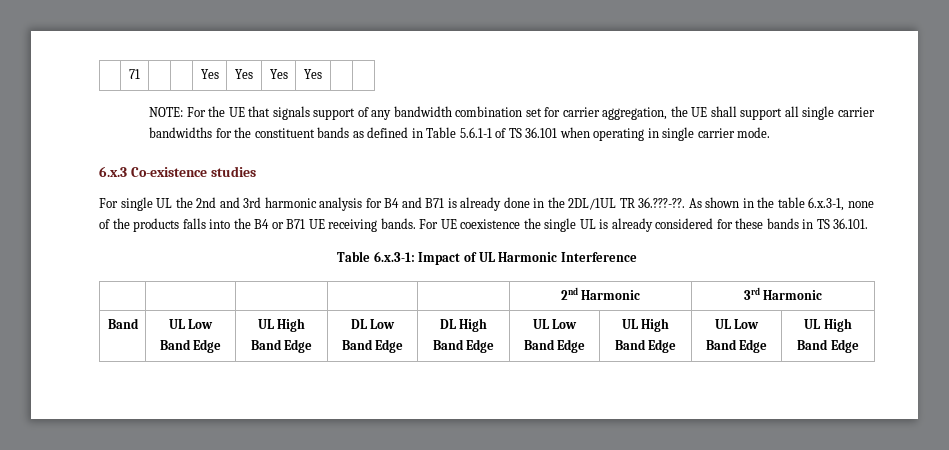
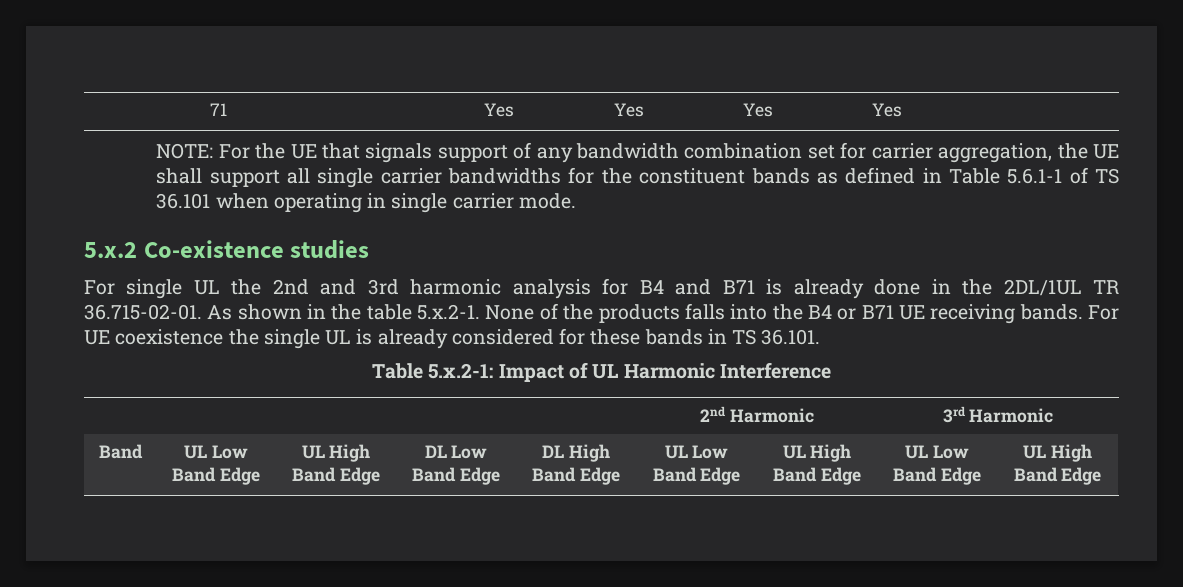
- 6.x.3 Co-existence studies
+ 5.x.2 Co-existence studies
- For single UL the 2nd and 3rd harmonic analysis for B4 and B71 is already done in the 2DL/1UL TR 36.???-??. As shown in the table 6.x.3-1, none of the products falls into the B4 or B71 UE receiving bands.
+ For single UL the 2nd and 3rd harmonic analysis for B4 and B71 is already done in the 2DL/1UL TR 36.715-02-01. As shown in the table 5.x.2-1. None of the products falls into the B4 or B71 UE receiving bands.
- Table 6.x.3-1: Impact of UL Harmonic Interference
+ Table 5.x.2-1: Impact of UL Harmonic Interference

